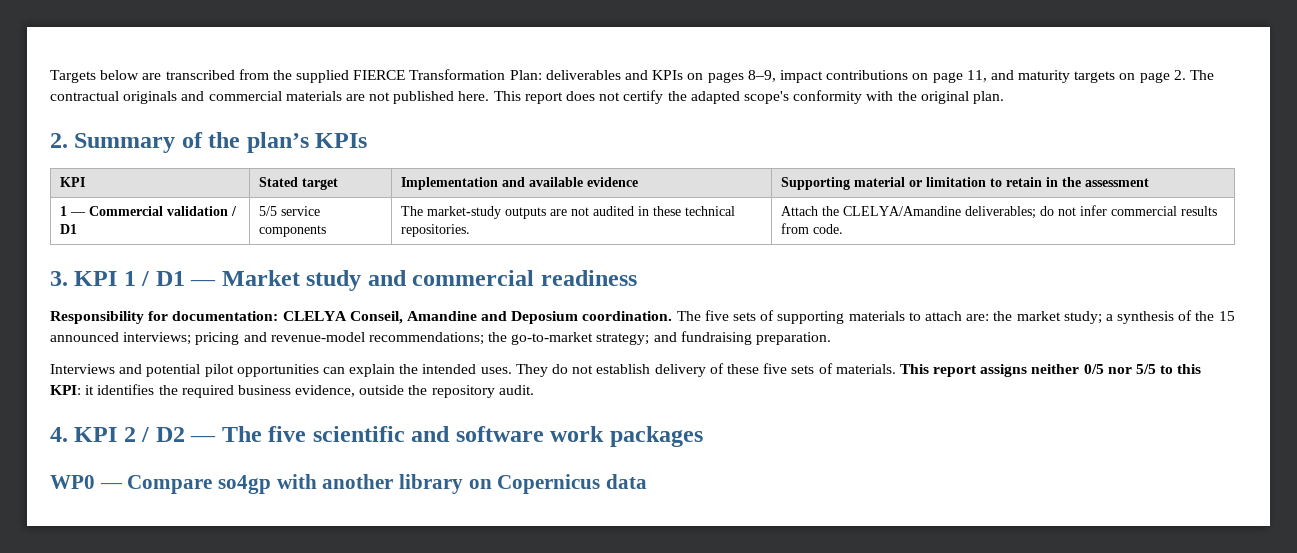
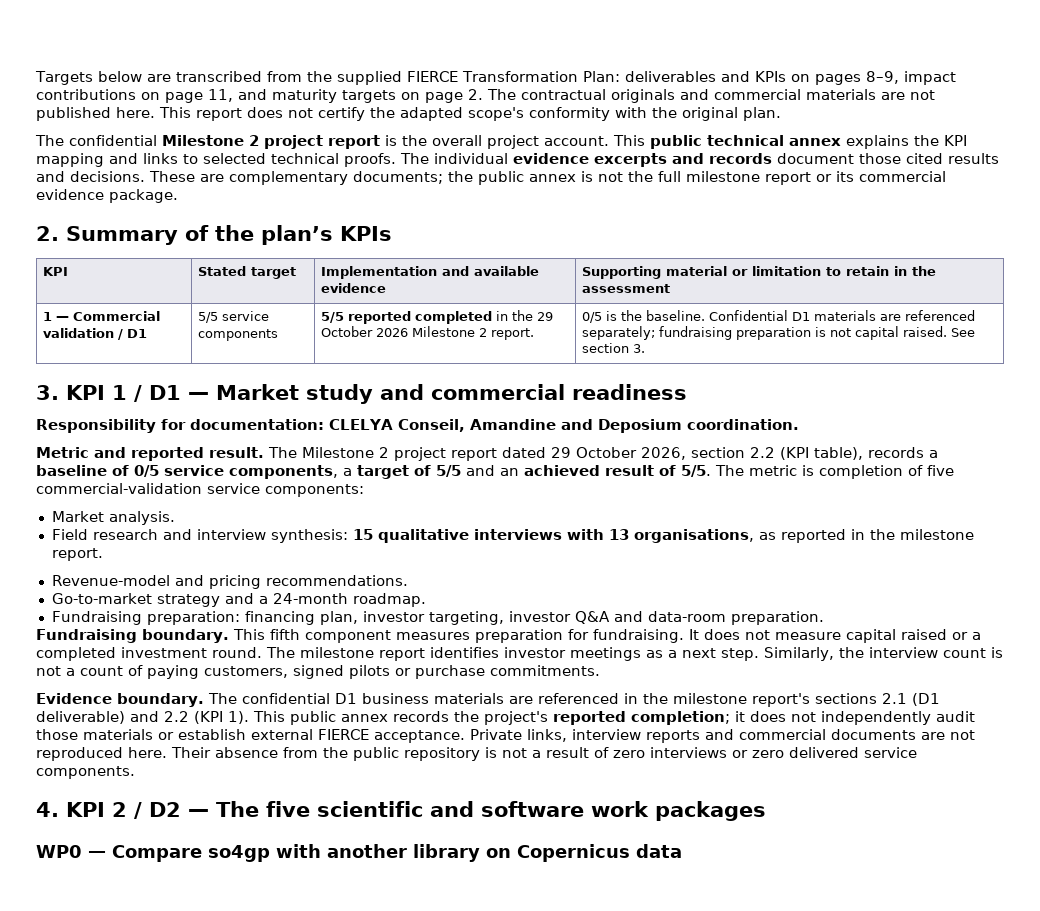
+ The confidential Milestone 2 project report is the overall project account. This public technical annex explains the KPI mapping and links to selected technical proofs. The individual evidence excerpts and records document those cited results and decisions. These are complementary documents; the public annex is not the full milestone report or its commercial evidence package.
- 1 — Commercial validation / D1 | 5/5 service components | The market-study outputs are not audited in these technical repositories. | Attach the CLELYA/Amandine deliverables; do not infer commercial results from code.
+ 1 — Commercial validation / D1 | 5/5 service components | 5/5 reported completed in the 29 October 2026 Milestone 2 report. | 0/5 is the baseline. Confidential D1 materials are referenced separately; fundraising preparation is not capital raised. See section 3.
- Responsibility for documentation: CLELYA Conseil, Amandine and Deposium coordination. The five sets of supporting materials to attach are: the market study; a synthesis of the 15 announced interviews; pricing and revenue-model recommendations; the go-to-market strategy; and fundraising preparation.
- Interviews and potential pilot opportunities can explain the intended uses. They do not establish delivery of these five sets of materials. This report assigns neither 0/5 nor 5/5 to this KPI: it identifies the required business evidence, outside the repository audit.
+ Responsibility for documentation: CLELYA Conseil, Amandine and Deposium coordination.
+ Metric and reported result. The Milestone 2 project report dated 29 October 2026, section 2.2 (KPI table), records a baseline of 0/5 service components, a target of 5/5 and an achieved result of 5/5. The metric is completion of five commercial-validation service components:
+ Market analysis.
+ Field research and interview synthesis: 15 qualitative interviews with 13 organisations, as reported in the milestone report.
+ Revenue-model and pricing recommendations.
+ Go-to-market strategy and a 24-month roadmap.
+ Fundraising preparation: financing plan, investor targeting, investor Q&A and data-room preparation.
+ Fundraising boundary. This fifth component measures preparation for fundraising. It does not measure capital raised or a completed investment round. The milestone report identifies investor meetings as a next step. Similarly, the interview count is not a count of paying customers, signed pilots or purchase commitments.
+ Evidence boundary. The confidential D1 business materials are referenced in the milestone report's sections 2.1 (D1 deliverable) and 2.2 (KPI 1). This public annex records the project's reported completion; it does not independently audit those materials or establish external FIERCE acceptance. Private links, interview reports and commercial documents are not reproduced here. Their absence from the public repository is not a result of zero interviews or zero delivered service components.

